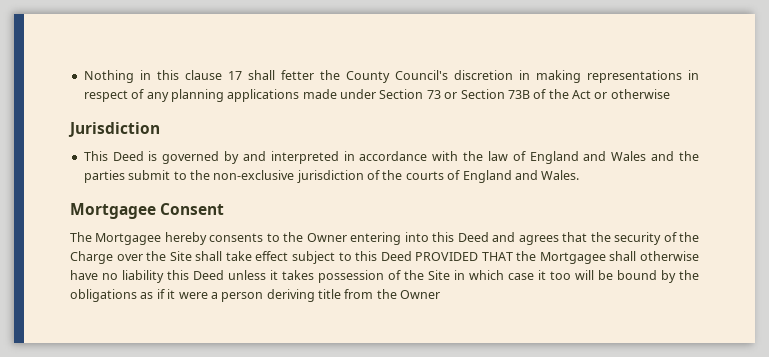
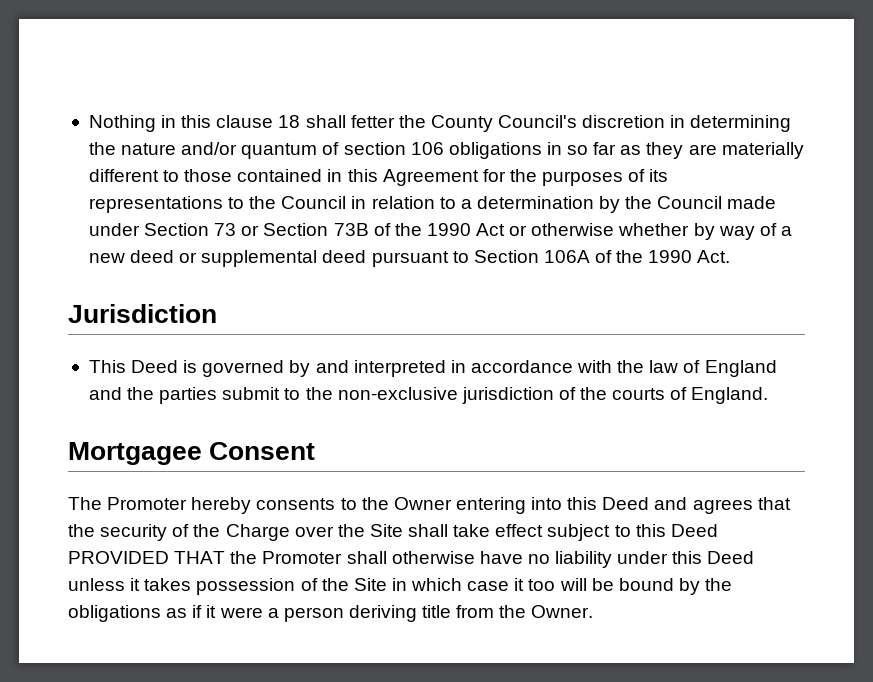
- Nothing in this clause 17 shall fetter the County Council's discretion in making representations in respect of any planning applications made under Section 73 or Section 73B of the Act or otherwise
+ Nothing in this clause 18 shall fetter the County Council's discretion in determining the nature and/or quantum of section 106 obligations in so far as they are materially different to those contained in this Agreement for the purposes of its representations to the Council in relation to a determination by the Council made under Section 73 or Section 73B of the 1990 Act or otherwise whether by way of a new deed or supplemental deed pursuant to Section 106A of the 1990 Act.
- This Deed is governed by and interpreted in accordance with the law of England and Wales and the parties submit to the non-exclusive jurisdiction of the courts of England and Wales.
+ This Deed is governed by and interpreted in accordance with the law of England and the parties submit to the non-exclusive jurisdiction of the courts of England.
- The Mortgagee hereby consents to the Owner entering into this Deed and agrees that the security of the Charge over the Site shall take effect subject to this Deed PROVIDED THAT the Mortgagee shall otherwise have no liability this Deed unless it takes possession of the Site in which case it too will be bound by the obligations as if it were a person deriving title from the Owner
+ The Promoter hereby consents to the Owner entering into this Deed and agrees that the security of the Charge over the Site shall take effect subject to this Deed PROVIDED THAT the Promoter shall otherwise have no liability under this Deed unless it takes possession of the Site in which case it too will be bound by the obligations as if it were a person deriving title from the Owner.

